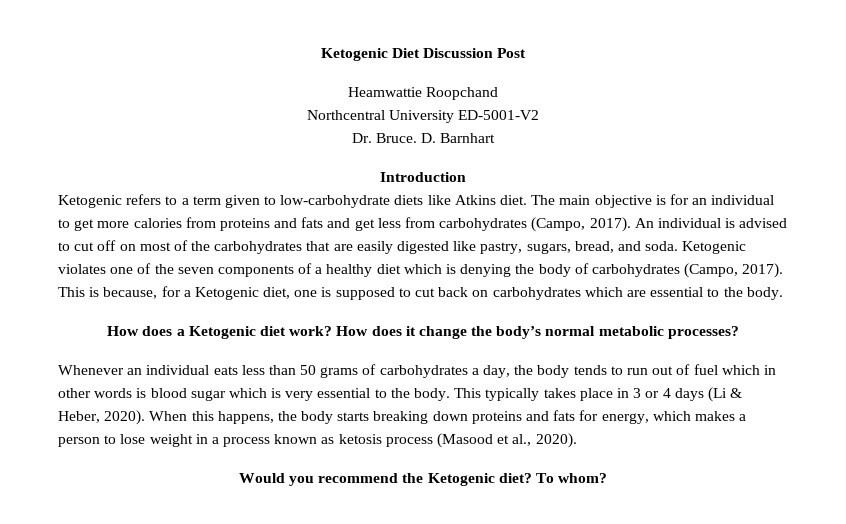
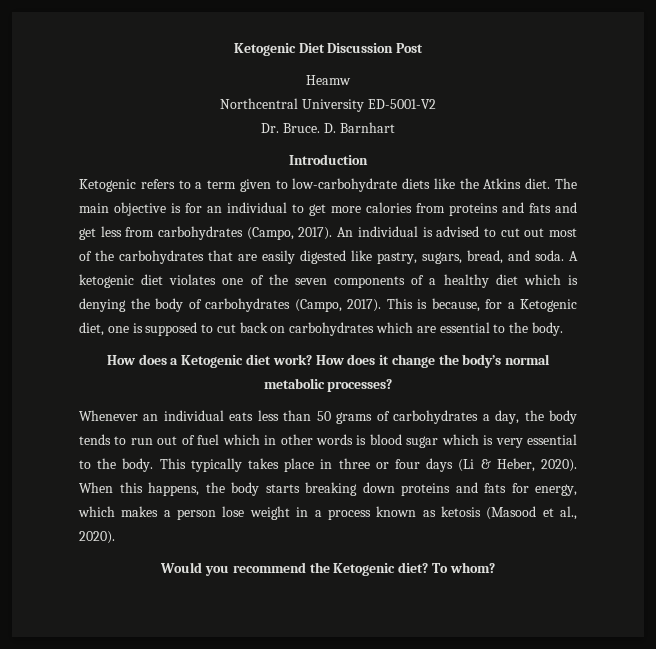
- Heamwattie Roopchand
+ Heamw
- Ketogenic refers to a term given to low-carbohydrate diets like Atkins diet.
+ Ketogenic refers to a term given to low-carbohydrate diets like the Atkins diet.
- An individual is advised to cut off on most of the carbohydrates that are easily digested like pastry, sugars, bread, and soda.
+ An individual is advised to cut out most of the carbohydrates that are easily digested like pastry, sugars, bread, and soda.
- Ketogenic violates one of the seven components of a healthy diet which is denying the body of carbohydrates (Campo, 2017).
+ A ketogenic diet violates one of the seven components of a healthy diet which is denying the body of carbohydrates (Campo, 2017).
- This typically takes place in 3 or 4 days (Li & Heber, 2020).
+ This typically takes place in three or four days (Li & Heber, 2020).
- When this happens, the body starts breaking down proteins and fats for energy, which makes a person to lose weight in a process known as ketosis process (Masood et al., 2020).
+ When this happens, the body starts breaking down proteins and fats for energy, which makes a person lose weight in a process known as ketosis (Masood et al., 2020).

